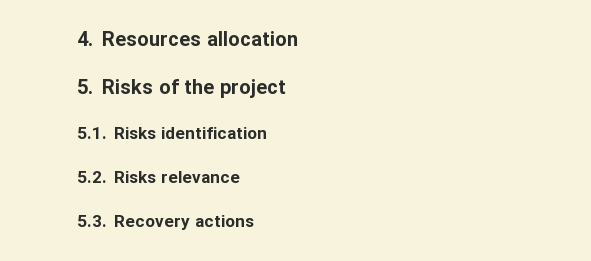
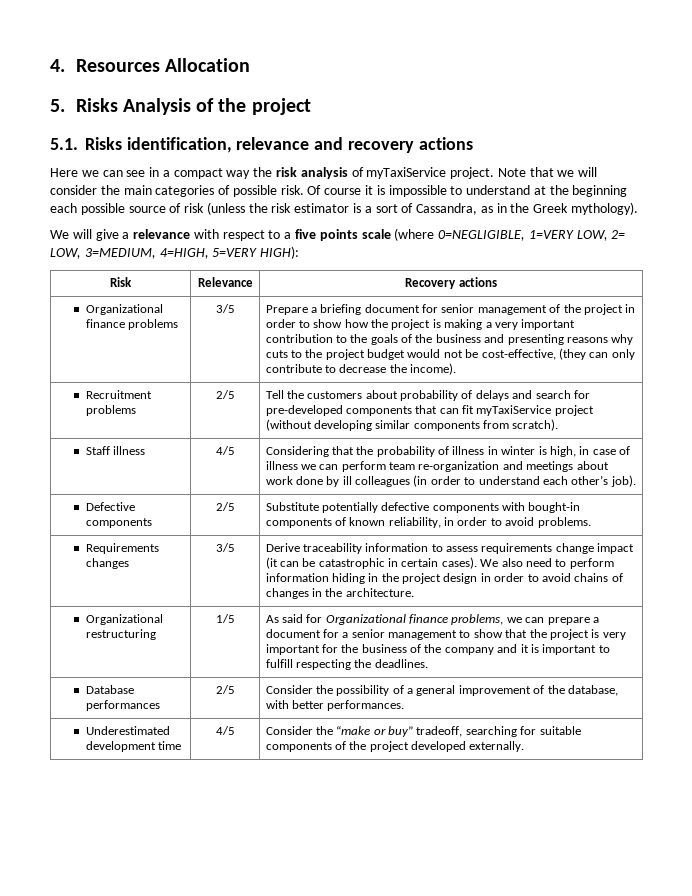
- 4. Resources allocation
+ 4. Resources Allocation
- 5. Risks of the project
+ 5. Risks Analysis of the project
- 5.1. Risks identification
- 5.2. Risks relevance
- 5.3. Recovery actions
+ 5.1. Risks identification, relevance and recovery actions
+ Here we can see in a compact way the risk analysis of myTaxiService project. Note that we will consider the main categories of possible risk. Of course it is impossible to understand at the beginning each possible source of risk (unless the risk estimator is a sort of Cassandra, as in the Greek mythology).
+ We will give a relevance with respect to a five points scale (where 0=NEGLIGIBLE, 1=VERY LOW, 2= LOW, 3=MEDIUM, 4=HIGH, 5=VERY HIGH):
+ Risk | Relevance | Recovery actions
+ Organizational finance problems | 3/5 | Prepare a briefing document for senior management of the project in order to show how the project is making a very important contribution to the goals of the business and presenting reasons why cuts to the project budget would not be cost-effective, (they can only contribute to decrease the income).
+ Recruitment problems | 2/5 | Tell the customers about probability of delays and search for pre-developed components that can fit myTaxiService project (without developing similar components from scratch).
+ Staff illness | 4/5 | Considering that the probability of illness in winter is high, in case of illness we can perform team re-organization and meetings about work done by ill colleagues (in order to understand each other’s job).
+ Defective components | 2/5 | Substitute potentially defective components with bought-in components of known reliability, in order to avoid problems.
+ Requirements changes | 3/5 | Derive traceability information to assess requirements change impact (it can be catastrophic in certain cases). We also need to perform information hiding in the project design in order to avoid chains of changes in the architecture.
+ Organizational restructuring | 1/5 | As said for Organizational finance problems, we can prepare a document for a senior management to show that the project is very important for the business of the company and it is important to fulfill respecting the deadlines.
+ Database performances | 2/5 | Consider the possibility of a general improvement of the database, with better performances.
+ Underestimated development time | 4/5 | Consider the “make or buy” tradeoff, searching for suitable components of the project developed externally.

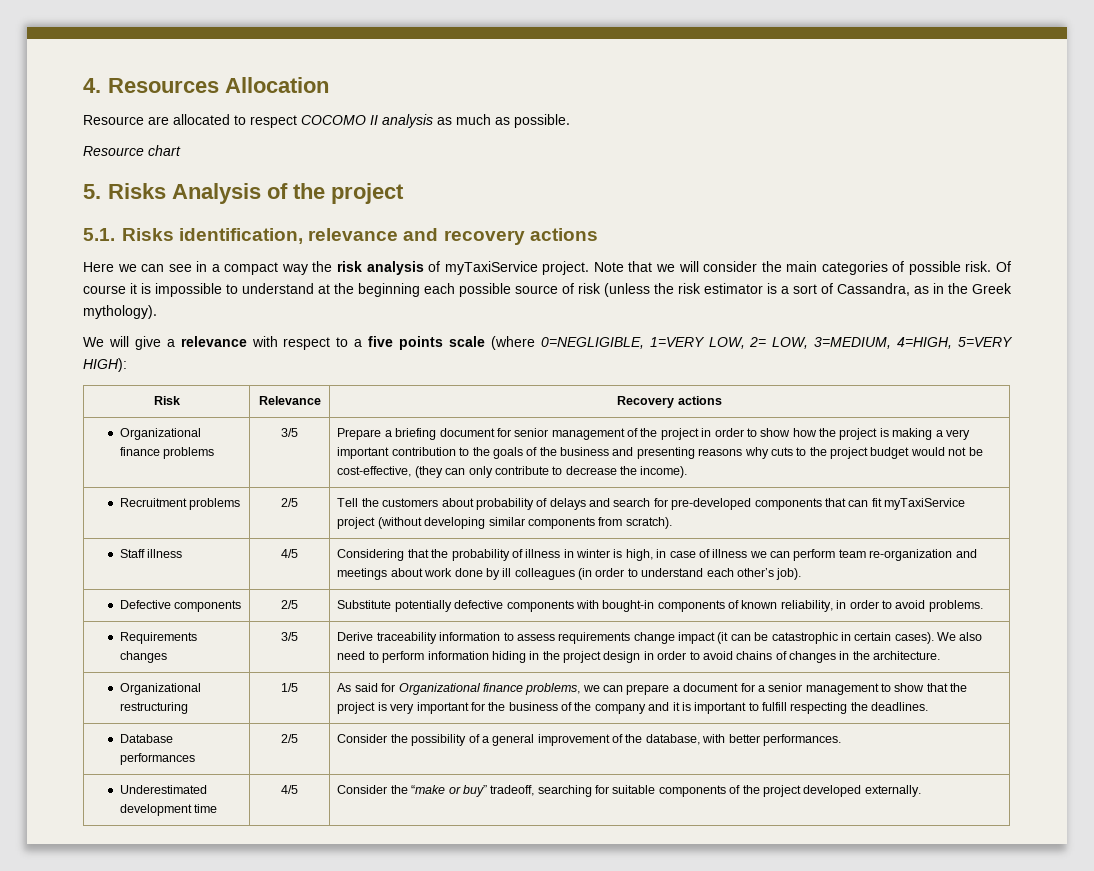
+ Resource are allocated to respect COCOMO II analysis as much as possible.
+ Resource chart

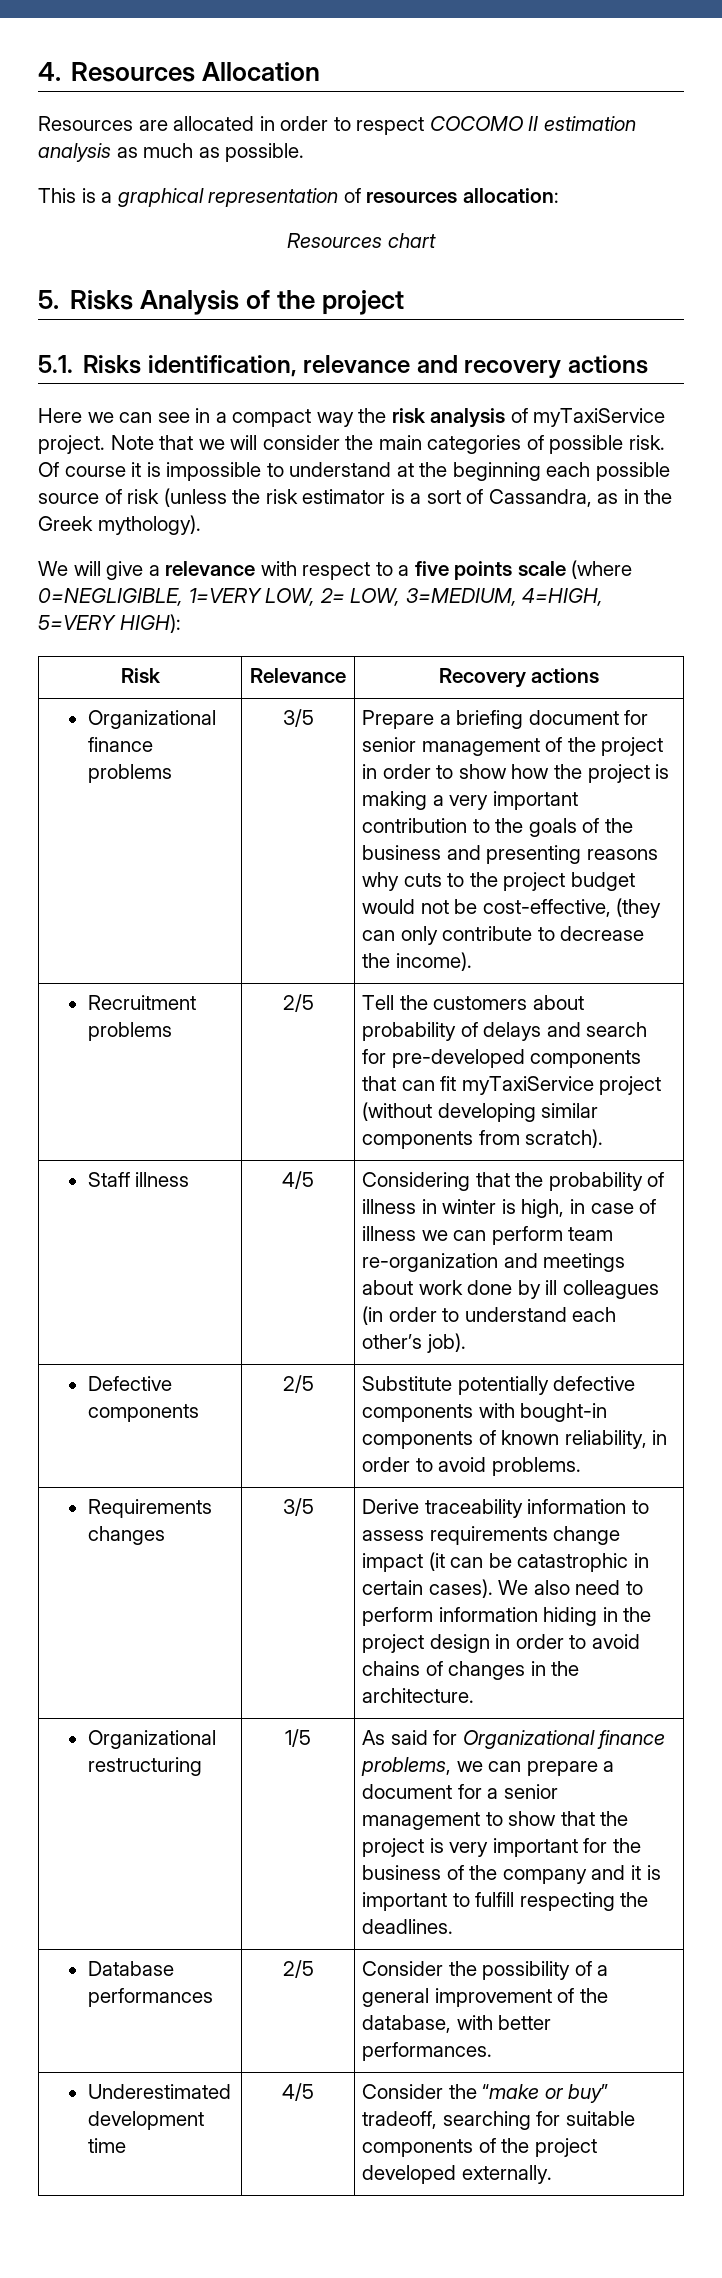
- Resource are allocated to respect COCOMO II analysis as much as possible.
+ Resources are allocated in order to respect COCOMO II estimation analysis as much as possible.
- Resource chart
+ This is a graphical representation of resources allocation:
+ Resources chart

